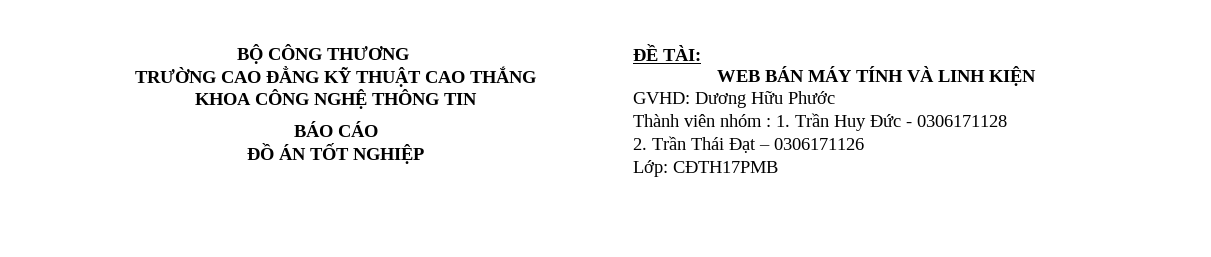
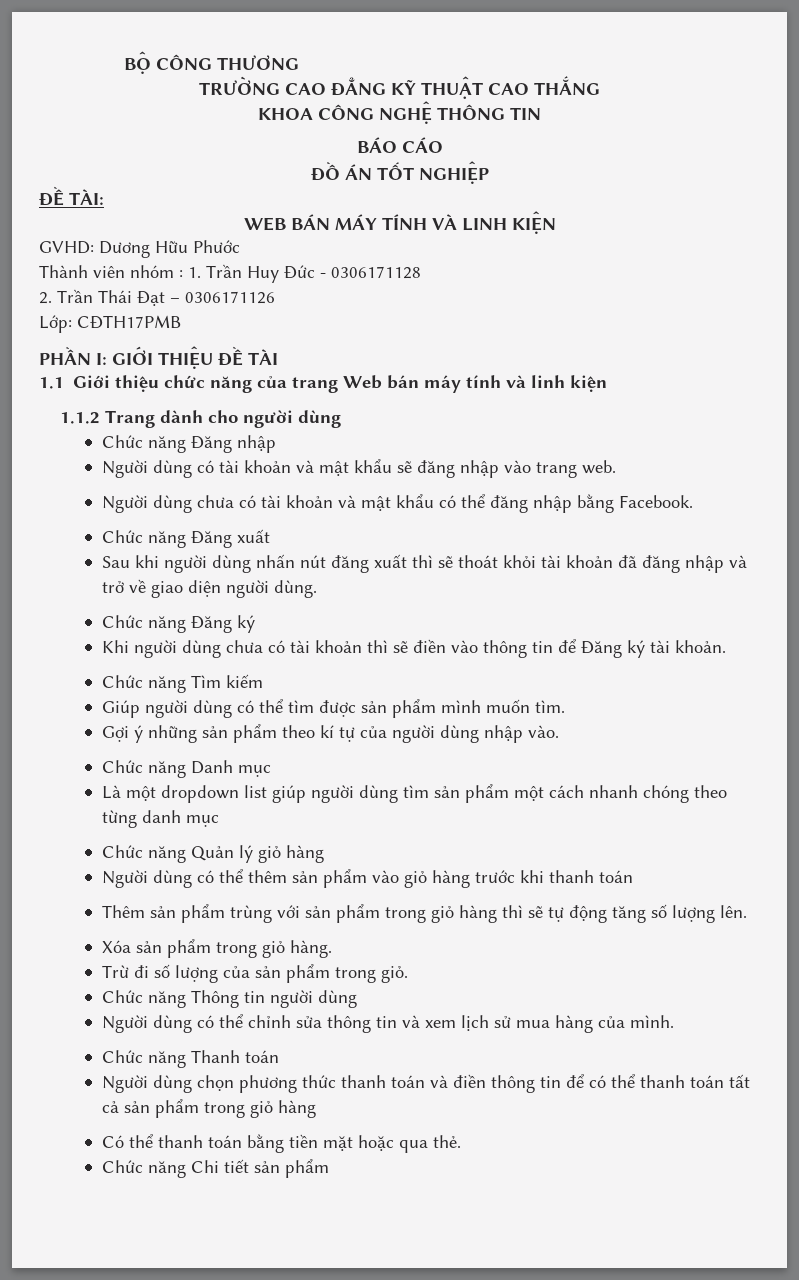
+ PHẦN I: GIỚI THIỆU ĐỀ TÀI
+ 1.1 Giới thiệu chức năng của trang Web bán máy tính và linh kiện
+ 1.1.2 Trang dành cho người dùng
+ Chức năng Đăng nhập
+ Người dùng có tài khoản và mật khẩu sẽ đăng nhập vào trang web.
+ Người dùng chưa có tài khoản và mật khẩu có thể đăng nhập bằng Facebook.
+ Chức năng Đăng xuất
+ Sau khi người dùng nhấn nút đăng xuất thì sẽ thoát khỏi tài khoản đã đăng nhập và trở về giao diện người dùng.
+ Chức năng Đăng ký
+ Khi người dùng chưa có tài khoản thì sẽ điền vào thông tin để Đăng ký tài khoản.
+ Chức năng Tìm kiếm
+ Giúp người dùng có thể tìm được sản phẩm mình muốn tìm.
+ Gợi ý những sản phẩm theo kí tự của người dùng nhập vào.
+ Chức năng Danh mục
+ Là một dropdown list giúp người dùng tìm sản phẩm một cách nhanh chóng theo từng danh mục
+ Chức năng Quản lý giỏ hàng
+ Người dùng có thể thêm sản phẩm vào giỏ hàng trước khi thanh toán
+ Thêm sản phẩm trùng với sản phẩm trong giỏ hàng thì sẽ tự động tăng số lượng lên.
+ Xóa sản phẩm trong giỏ hàng.
+ Trừ đi số lượng của sản phẩm trong giỏ.
+ Chức năng Thông tin người dùng
+ Người dùng có thể chỉnh sửa thông tin và xem lịch sử mua hàng của mình.
+ Chức năng Thanh toán
+ Người dùng chọn phương thức thanh toán và điền thông tin để có thể thanh toán tất cả sản phẩm trong giỏ hàng
+ Có thể thanh toán bằng tiền mặt hoặc qua thẻ.
+ Chức năng Chi tiết sản phẩm

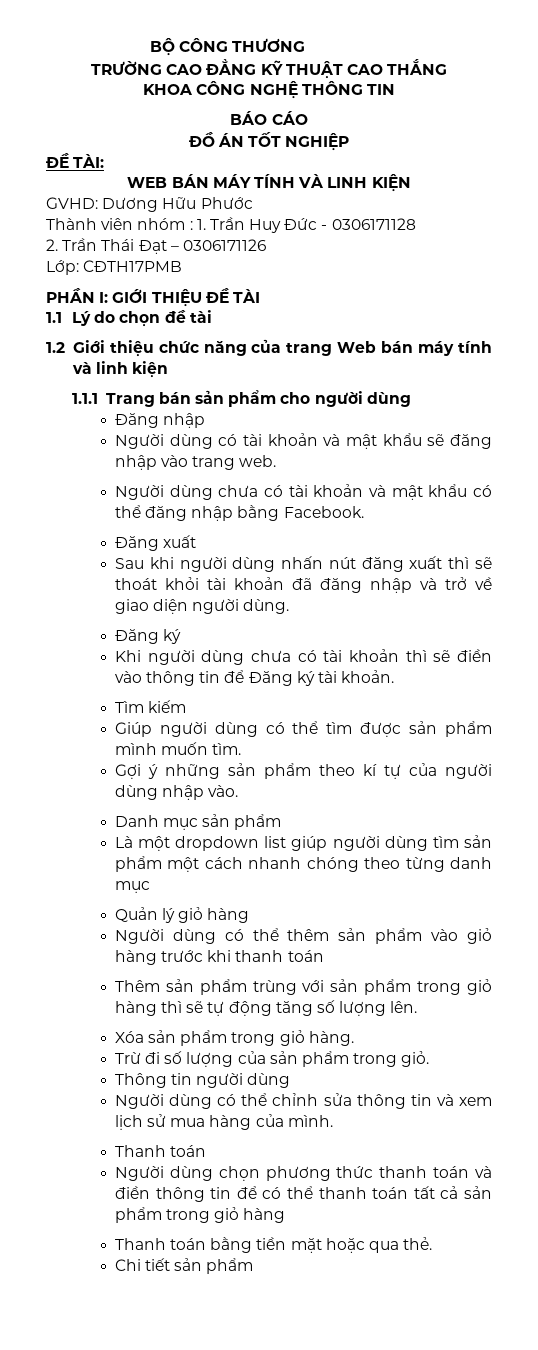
- 1.1 Giới thiệu chức năng của trang Web bán máy tính và linh kiện
+ 1.1 Lý do chọn đề tài
+ 1.2 Giới thiệu chức năng của trang Web bán máy tính và linh kiện
- 1.1.2 Trang dành cho người dùng
+ 1.1.1 Trang bán sản phẩm cho người dùng
- Chức năng Đăng nhập
+ Đăng nhập
- Chức năng Đăng xuất
+ Đăng xuất
  Sau khi người dùng nhấn nút đăng xuất thì sẽ thoát khỏi tài khoản đã đăng nhập và trở về giao diện người dùng.
- Chức năng Đăng ký
+ Đăng ký
- Chức năng Tìm kiếm
+ Tìm kiếm
- Chức năng Danh mục
+ Danh mục sản phẩm
- Chức năng Quản lý giỏ hàng
+ Quản lý giỏ hàng
- Chức năng Thông tin người dùng
+ Thông tin người dùng
  Người dùng có thể chỉnh sửa thông tin và xem lịch sử mua hàng của mình.
- Chức năng Thanh toán
+ Thanh toán
- Có thể thanh toán bằng tiền mặt hoặc qua thẻ.
+ Thanh toán bằng tiền mặt hoặc qua thẻ.
- Chức năng Chi tiết sản phẩm
+ Chi tiết sản phẩm

